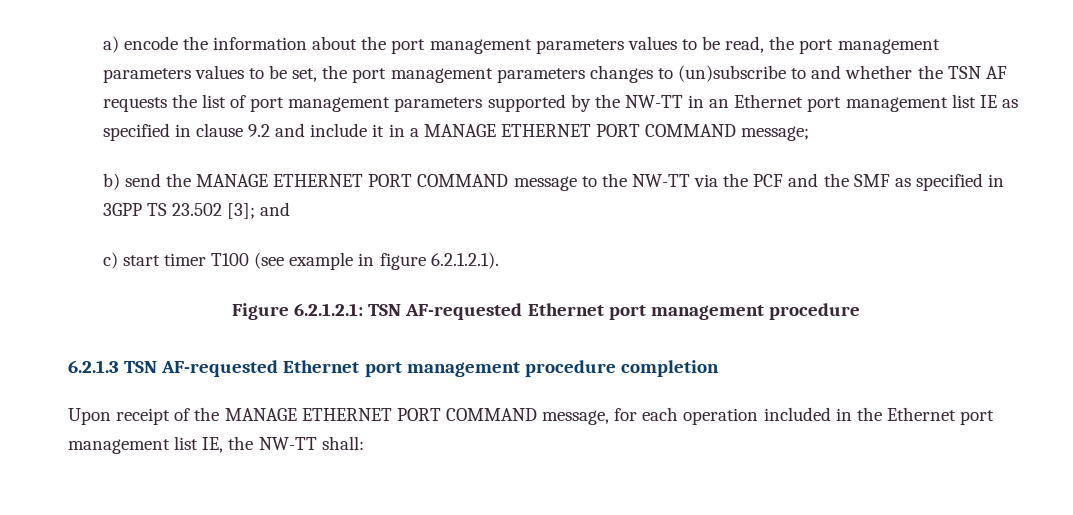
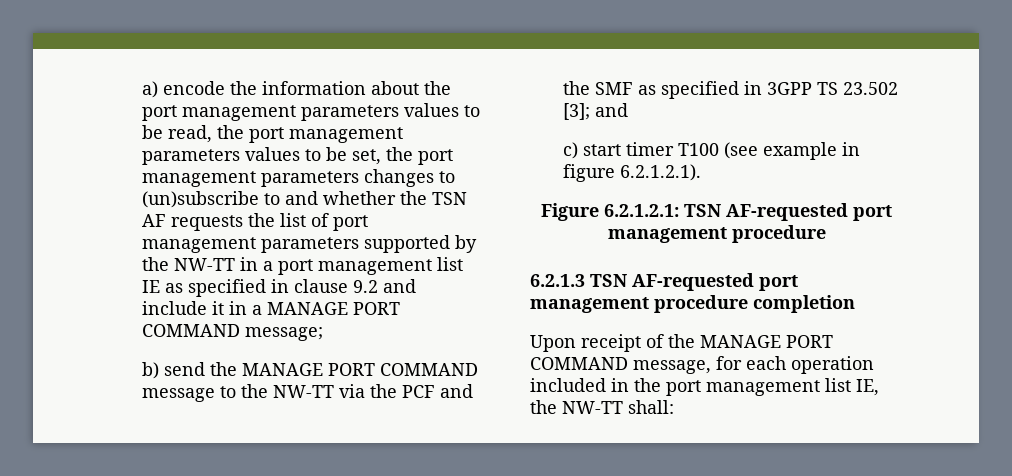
- a) encode the information about the port management parameters values to be read, the port management parameters values to be set, the port management parameters changes to (un)subscribe to and whether the TSN AF requests the list of port management parameters supported by the NW-TT in an Ethernet port management list IE as specified in clause 9.2 and include it in a MANAGE ETHERNET PORT COMMAND message;
+ a) encode the information about the port management parameters values to be read, the port management parameters values to be set, the port management parameters changes to (un)subscribe to and whether the TSN AF requests the list of port management parameters supported by the NW-TT in a port management list IE as specified in clause 9.2 and include it in a MANAGE PORT COMMAND message;
- b) send the MANAGE ETHERNET PORT COMMAND message to the NW-TT via the PCF and the SMF as specified in 3GPP TS 23.502 [3]; and
+ b) send the MANAGE PORT COMMAND message to the NW-TT via the PCF and the SMF as specified in 3GPP TS 23.502 [3]; and
- Figure 6.2.1.2.1: TSN AF-requested Ethernet port management procedure
+ Figure 6.2.1.2.1: TSN AF-requested port management procedure
- 6.2.1.3 TSN AF-requested Ethernet port management procedure completion
+ 6.2.1.3 TSN AF-requested port management procedure completion
- Upon receipt of the MANAGE ETHERNET PORT COMMAND message, for each operation included in the Ethernet port management list IE, the NW-TT shall:
+ Upon receipt of the MANAGE PORT COMMAND message, for each operation included in the port management list IE, the NW-TT shall:

